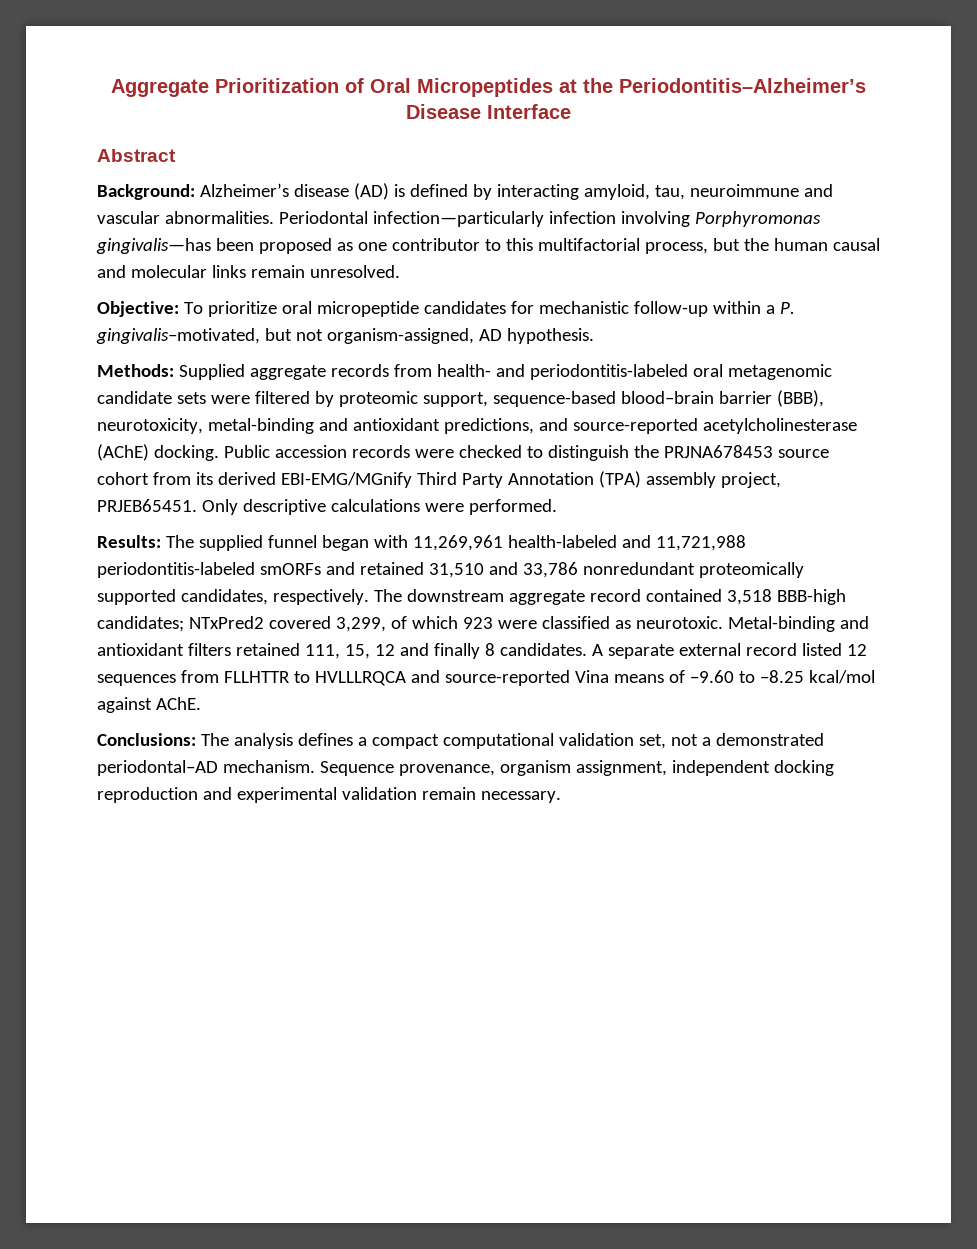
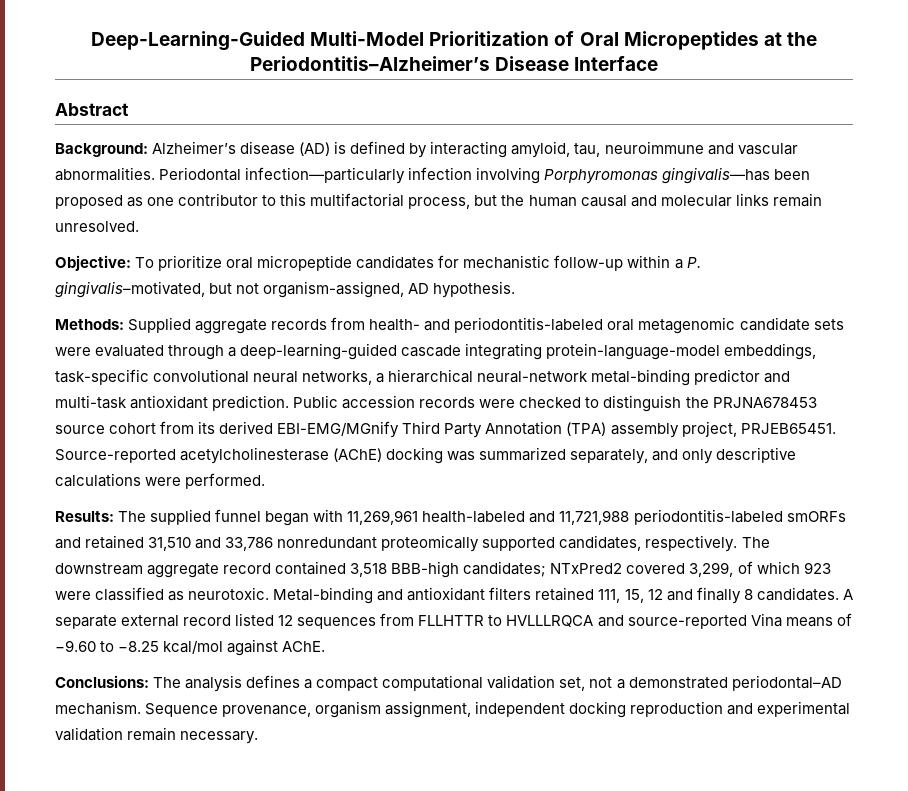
- Aggregate Prioritization of Oral Micropeptides at the Periodontitis–Alzheimer’s Disease Interface
+ Deep-Learning-Guided Multi-Model Prioritization of Oral Micropeptides at the Periodontitis–Alzheimer’s Disease Interface
- Methods: Supplied aggregate records from health- and periodontitis-labeled oral metagenomic candidate sets were filtered by proteomic support, sequence-based blood–brain barrier (BBB), neurotoxicity, metal-binding and antioxidant predictions, and source-reported acetylcholinesterase (AChE) docking.
+ Methods: Supplied aggregate records from health- and periodontitis-labeled oral metagenomic candidate sets were evaluated through a deep-learning-guided cascade integrating protein-language-model embeddings, task-specific convolutional neural networks, a hierarchical neural-network metal-binding predictor and multi-task antioxidant prediction.
- Only descriptive calculations were performed.
+ Source-reported acetylcholinesterase (AChE) docking was summarized separately, and only descriptive calculations were performed.

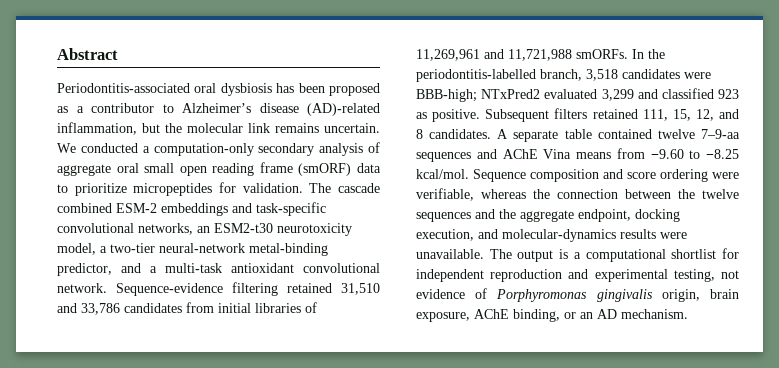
- Deep-Learning-Guided Multi-Model Prioritization of Oral Micropeptides at the Periodontitis–Alzheimer’s Disease Interface
  Abstract
- Background: Alzheimer’s disease (AD) is defined by interacting amyloid, tau, neuroimmune and vascular abnormalities. Periodontal infection—particularly infection involving Porphyromonas gingivalis—has been proposed as one contributor to this multifactorial process, but the human causal and molecular links remain unresolved.
- Objective: To prioritize oral micropeptide candidates for mechanistic follow-up within a P. gingivalis–motivated, but not organism-assigned, AD hypothesis.
- Methods: Supplied aggregate records from health- and periodontitis-labeled oral metagenomic candidate sets were evaluated through a deep-learning-guided cascade integrating protein-language-model embeddings, task-specific convolutional neural networks, a hierarchical neural-network metal-binding predictor and multi-task antioxidant prediction. Public accession records were checked to distinguish the PRJNA678453 source cohort from its derived EBI-EMG/MGnify Third Party Annotation (TPA) assembly project, PRJEB65451. Source-reported acetylcholinesterase (AChE) docking was summarized separately, and only descriptive calculations were performed.
- Results: The supplied funnel began with 11,269,961 health-labeled and 11,721,988 periodontitis-labeled smORFs and retained 31,510 and 33,786 nonredundant proteomically supported candidates, respectively. The downstream aggregate record contained 3,518 BBB-high candidates; NTxPred2 covered 3,299, of which 923 were classified as neurotoxic. Metal-binding and antioxidant filters retained 111, 15, 12 and finally 8 candidates.
+ Periodontitis-associated oral dysbiosis has been proposed as a contributor to Alzheimer’s disease (AD)-related inflammation, but the molecular link remains uncertain. We conducted a computation-only secondary analysis of aggregate oral small open reading frame (smORF) data to prioritize micropeptides for validation. The cascade combined ESM-2 embeddings and task-specific convolutional networks, an ESM2-t30 neurotoxicity model, a two-tier neural-network metal-binding predictor, and a multi-task antioxidant convolutional network. Sequence-evidence filtering retained 31,510 and 33,786 candidates from initial libraries of 11,269,961 and 11,721,988 smORFs. In the periodontitis-labelled branch, 3,518 candidates were BBB-high; NTxPred2 evaluated 3,299 and classified 923 as positive. Subsequent filters retained 111, 15, 12, and 8 candidates.
- A separate external record listed 12 sequences from FLLHTTR to HVLLLRQCA and source-reported Vina means of −9.60 to −8.25 kcal/mol against AChE.
- Conclusions: The analysis defines a compact computational validation set, not a demonstrated periodontal–AD mechanism. Sequence provenance, organism assignment, independent docking reproduction and experimental validation remain necessary.
+ A separate table contained twelve 7–9-aa sequences and AChE Vina means from −9.60 to −8.25 kcal/mol. Sequence composition and score ordering were verifiable, whereas the connection between the twelve sequences and the aggregate endpoint, docking execution, and molecular-dynamics results were unavailable. The output is a computational shortlist for independent reproduction and experimental testing, not evidence of Porphyromonas gingivalis origin, brain exposure, AChE binding, or an AD mechanism.

